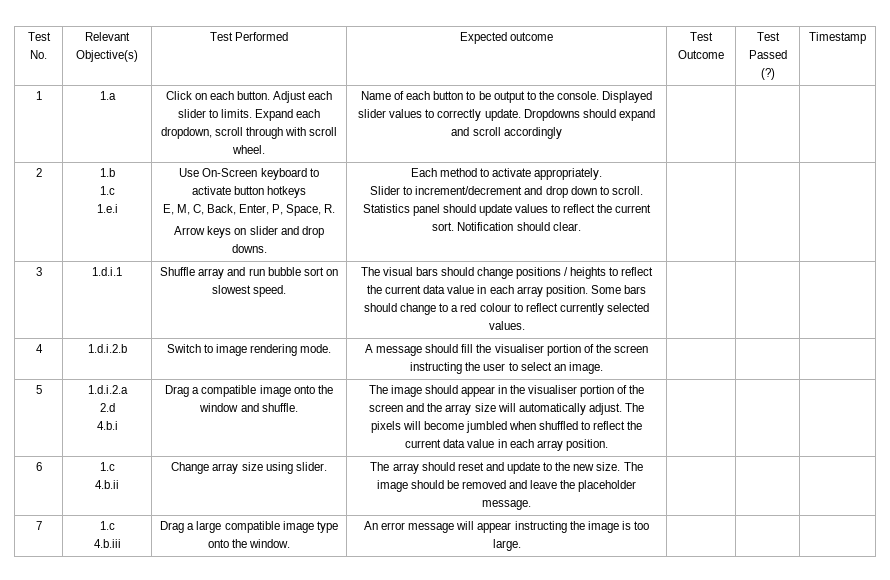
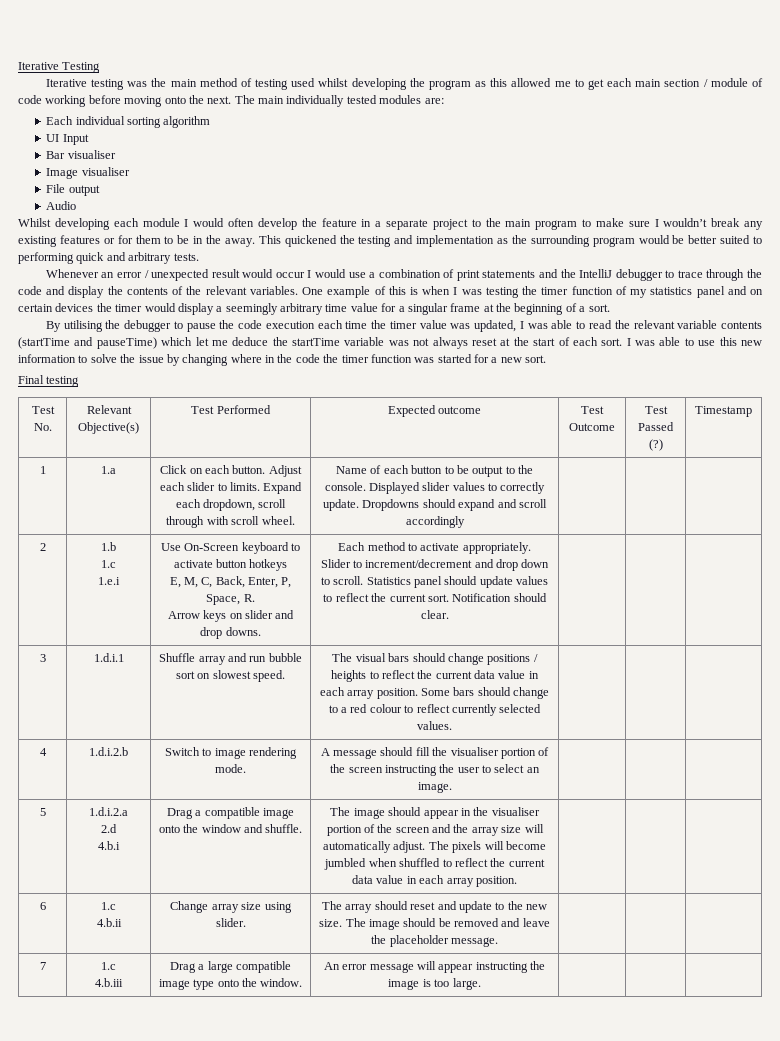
+ Iterative Testing
+ Iterative testing was the main method of testing used whilst developing the program as this allowed me to get each main section / module of code working before moving onto the next. The main individually tested modules are:
+ Each individual sorting algorithm
+ UI Input
+ Bar visualiser
+ Image visualiser
+ File output
+ Audio
+ Whilst developing each module I would often develop the feature in a separate project to the main program to make sure I wouldn’t break any existing features or for them to be in the away. This quickened the testing and implementation as the surrounding program would be better suited to performing quick and arbitrary tests.
+ Whenever an error / unexpected result would occur I would use a combination of print statements and the IntelliJ debugger to trace through the code and display the contents of the relevant variables. One example of this is when I was testing the timer function of my statistics panel and on certain devices the timer would display a seemingly arbitrary time value for a singular frame at the beginning of a sort.
+ By utilising the debugger to pause the code execution each time the timer value was updated, I was able to read the relevant variable contents (startTime and pauseTime) which let me deduce the startTime variable was not always reset at the start of each sort. I was able to use this new information to solve the issue by changing where in the code the timer function was started for a new sort.
+ Final testing

